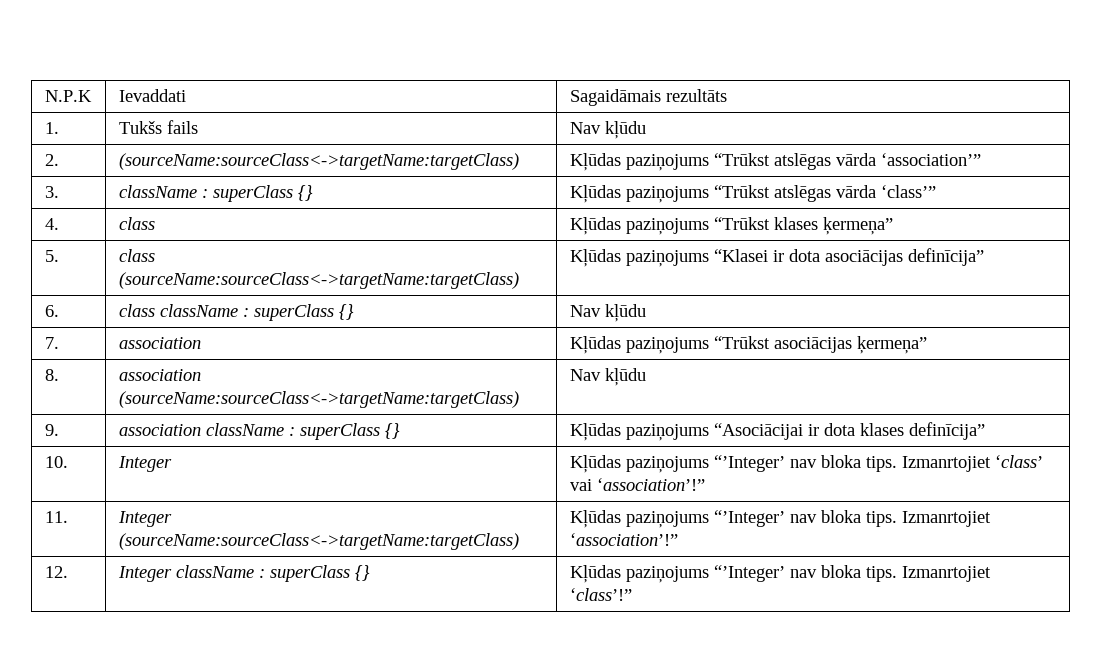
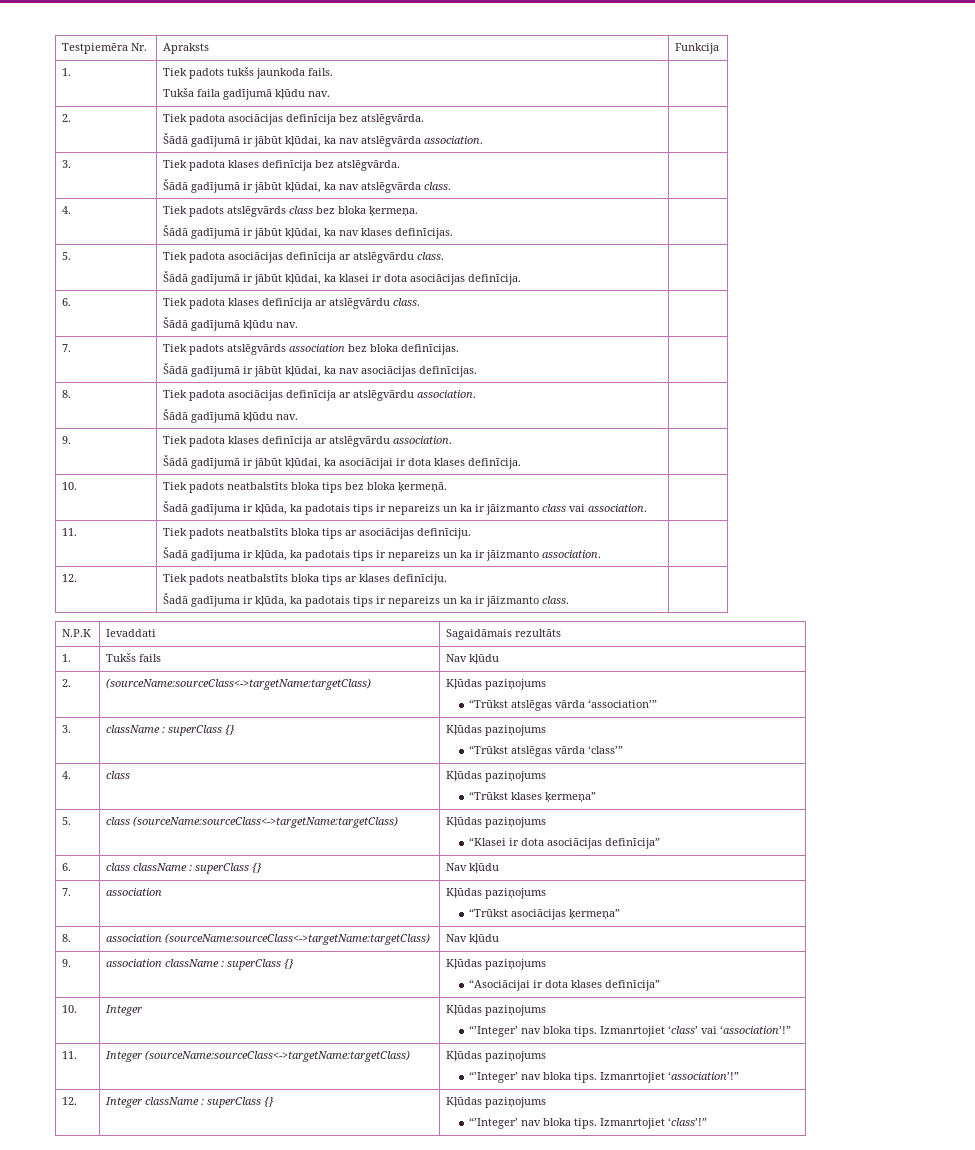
+ Testpiemēra Nr. | Apraksts | Funkcija
+ 1. | Tiek padots tukšs jaunkoda fails.
+ Tukša faila gadījumā kļūdu nav. |
+ 2. | Tiek padota asociācijas definīcija bez atslēgvārda.
+ Šādā gadījumā ir jābūt kļūdai, ka nav atslēgvārda association. |
+ 3. | Tiek padota klases definīcija bez atslēgvārda.
+ Šādā gadījumā ir jābūt kļūdai, ka nav atslēgvārda class. |
+ 4. | Tiek padots atslēgvārds class bez bloka ķermeņa.
+ Šādā gadījumā ir jābūt kļūdai, ka nav klases definīcijas. |
+ 5. | Tiek padota asociācijas definīcija ar atslēgvārdu class.
+ Šādā gadījumā ir jābūt kļūdai, ka klasei ir dota asociācijas definīcija. |
+ 6. | Tiek padota klases definīcija ar atslēgvārdu class.
+ Šādā gadījumā kļūdu nav. |
+ 7. | Tiek padots atslēgvārds association bez bloka definīcijas.
+ Šādā gadījumā ir jābūt kļūdai, ka nav asociācijas definīcijas. |
+ 8. | Tiek padota asociācijas definīcija ar atslēgvārdu association.
+ Šādā gadījumā kļūdu nav. |
+ 9. | Tiek padota klases definīcija ar atslēgvārdu association.
+ Šādā gadījumā ir jābūt kļūdai, ka asociācijai ir dota klases definīcija. |
+ 10. | Tiek padots neatbalstīts bloka tips bez bloka ķermeņā.
+ Šadā gadījuma ir kļūda, ka padotais tips ir nepareizs un ka ir jāizmanto class vai association. |
+ 11. | Tiek padots neatbalstīts bloka tips ar asociācijas definīciju.
+ Šadā gadījuma ir kļūda, ka padotais tips ir nepareizs un ka ir jāizmanto association. |
+ 12. | Tiek padots neatbalstīts bloka tips ar klases definīciju.
+ Šadā gadījuma ir kļūda, ka padotais tips ir nepareizs un ka ir jāizmanto class. |
- 2. | (sourceName:sourceClass<->targetName:targetClass) | Kļūdas paziņojums “Trūkst atslēgas vārda ‘association’”
+ 2. | (sourceName:sourceClass<->targetName:targetClass) | Kļūdas paziņojums
+ “Trūkst atslēgas vārda ‘association’”
- 3. | className : superClass {} | Kļūdas paziņojums “Trūkst atslēgas vārda ‘class’”
+ 3. | className : superClass {} | Kļūdas paziņojums
+ “Trūkst atslēgas vārda ‘class’”
- 4. | class | Kļūdas paziņojums “Trūkst klases ķermeņa”
+ 4. | class | Kļūdas paziņojums
+ “Trūkst klases ķermeņa”
- 5. | class (sourceName:sourceClass<->targetName:targetClass) | Kļūdas paziņojums “Klasei ir dota asociācijas definīcija”
+ 5. | class (sourceName:sourceClass<->targetName:targetClass) | Kļūdas paziņojums
+ “Klasei ir dota asociācijas definīcija”
- 7. | association | Kļūdas paziņojums “Trūkst asociācijas ķermeņa”
+ 7. | association | Kļūdas paziņojums
+ “Trūkst asociācijas ķermeņa”
- 9. | association className : superClass {} | Kļūdas paziņojums “Asociācijai ir dota klases definīcija”
+ 9. | association className : superClass {} | Kļūdas paziņojums
+ “Asociācijai ir dota klases definīcija”
- 10. | Integer | Kļūdas paziņojums “’Integer’ nav bloka tips. Izmanrtojiet ‘class’ vai ‘association’!”
+ 10. | Integer | Kļūdas paziņojums
+ “’Integer’ nav bloka tips. Izmanrtojiet ‘class’ vai ‘association’!”
- 11. | Integer (sourceName:sourceClass<->targetName:targetClass) | Kļūdas paziņojums “’Integer’ nav bloka tips. Izmanrtojiet ‘association’!”
+ 11. | Integer (sourceName:sourceClass<->targetName:targetClass) | Kļūdas paziņojums
+ “’Integer’ nav bloka tips. Izmanrtojiet ‘association’!”
- 12. | Integer className : superClass {} | Kļūdas paziņojums “’Integer’ nav bloka tips. Izmanrtojiet ‘class’!”
+ 12. | Integer className : superClass {} | Kļūdas paziņojums
+ “’Integer’ nav bloka tips. Izmanrtojiet ‘class’!”

